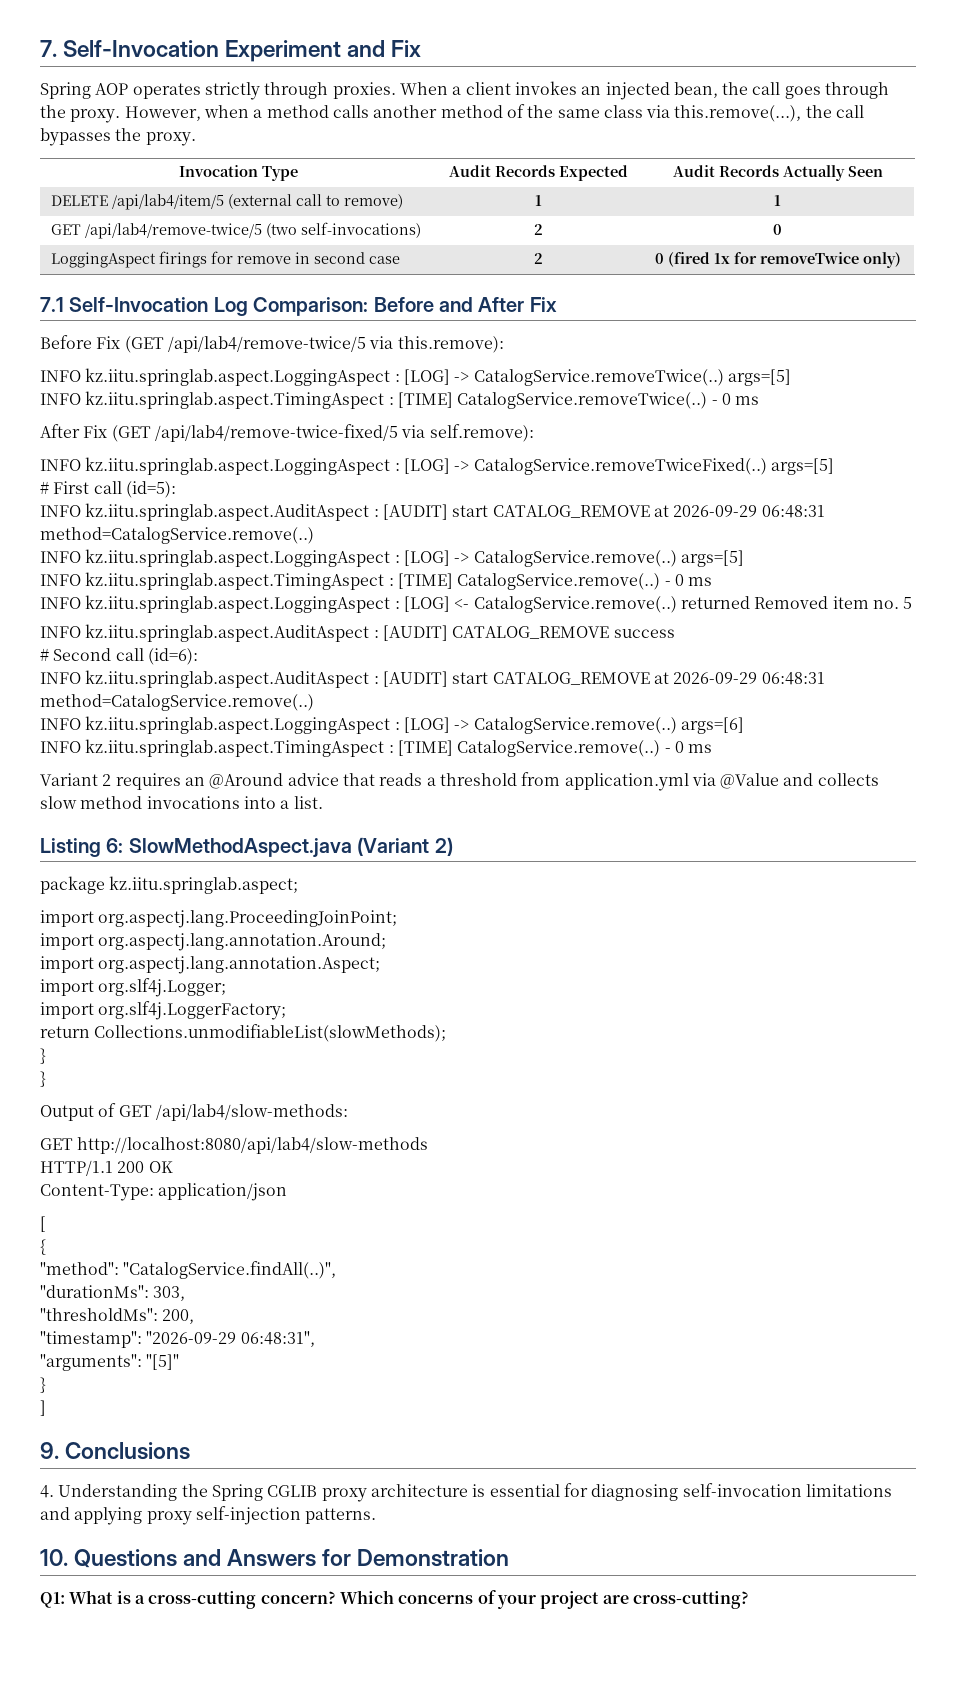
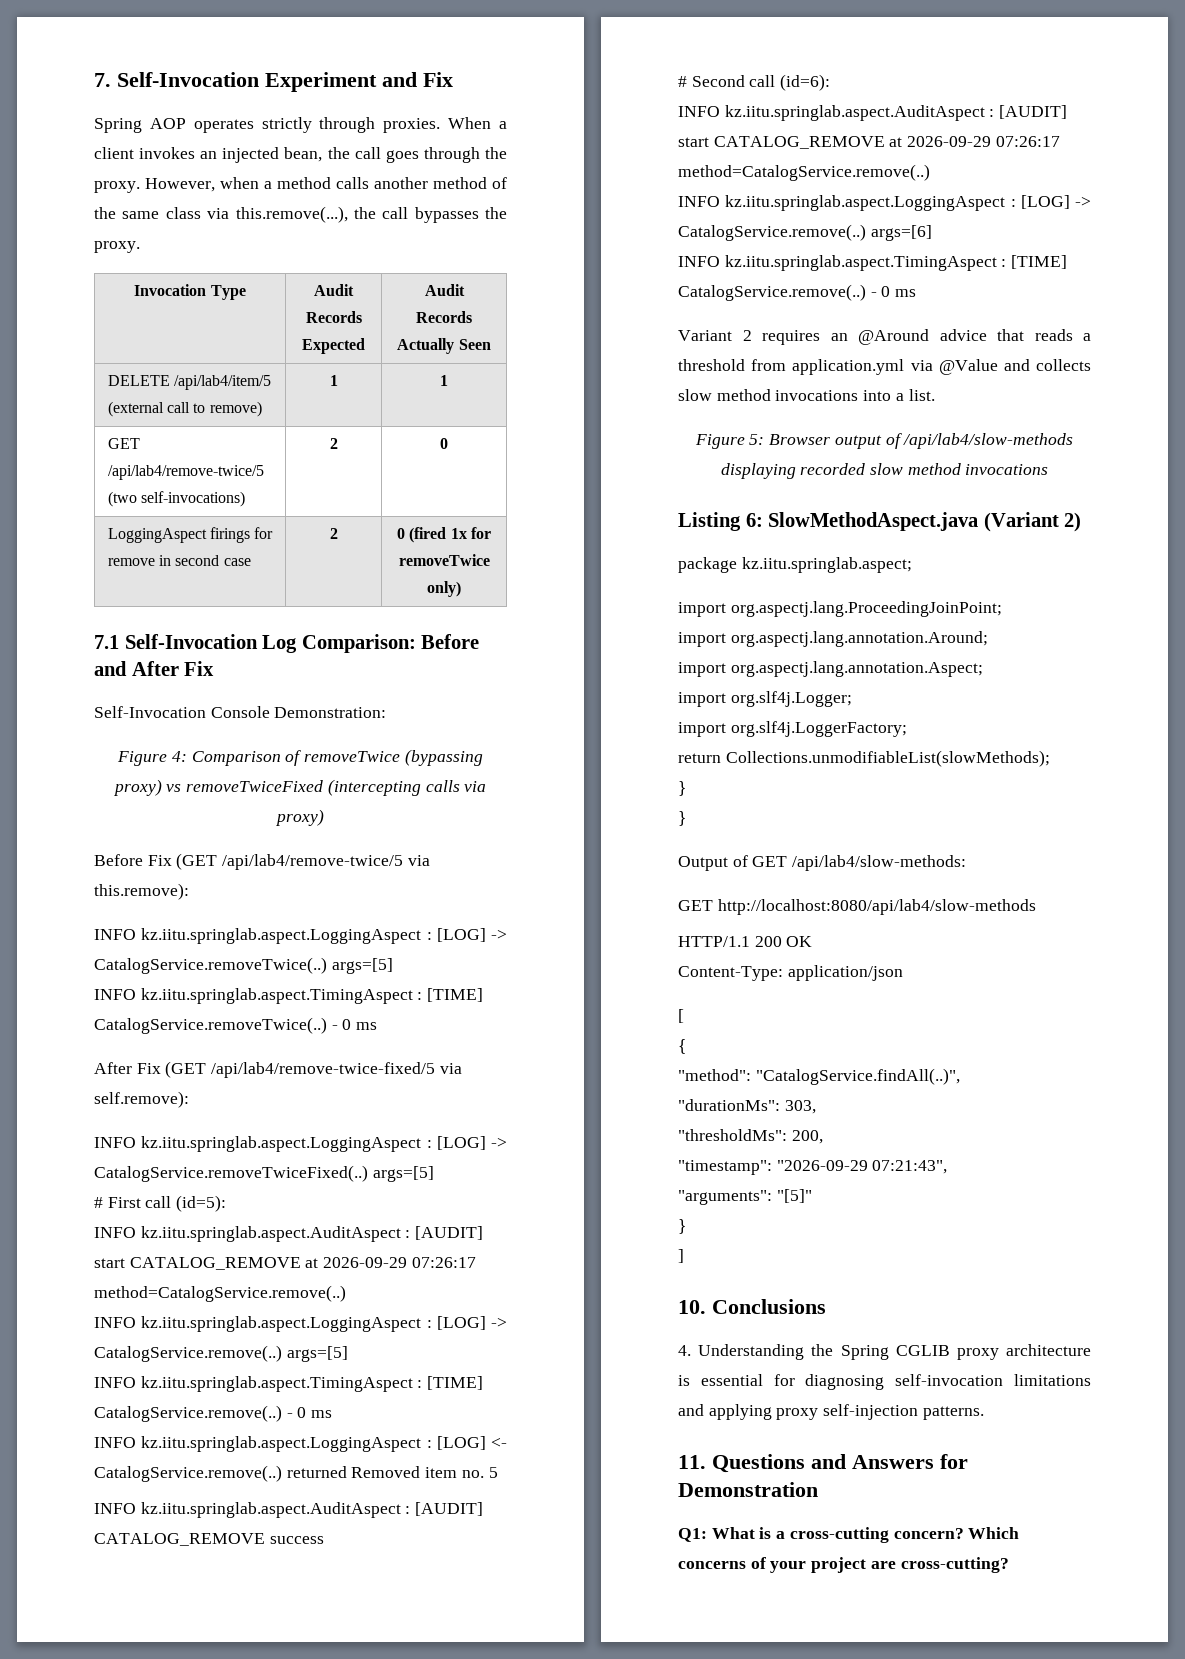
+ Self-Invocation Console Demonstration:
+ Figure 4: Comparison of removeTwice (bypassing proxy) vs removeTwiceFixed (intercepting calls via proxy)
  # First call (id=5):
- INFO kz.iitu.springlab.aspect.AuditAspect : [AUDIT] start CATALOG_REMOVE at 2026-09-29 06:48:31 method=CatalogService.remove(..)
+ INFO kz.iitu.springlab.aspect.AuditAspect : [AUDIT] start CATALOG_REMOVE at 2026-09-29 07:26:17 method=CatalogService.remove(..)
  # Second call (id=6):
- INFO kz.iitu.springlab.aspect.AuditAspect : [AUDIT] start CATALOG_REMOVE at 2026-09-29 06:48:31 method=CatalogService.remove(..)
+ INFO kz.iitu.springlab.aspect.AuditAspect : [AUDIT] start CATALOG_REMOVE at 2026-09-29 07:26:17 method=CatalogService.remove(..)
+ Figure 5: Browser output of /api/lab4/slow-methods displaying recorded slow method invocations
- "timestamp": "2026-09-29 06:48:31",
+ "timestamp": "2026-09-29 07:21:43",
- 9. Conclusions
+ 10. Conclusions
- 10. Questions and Answers for Demonstration
+ 11. Questions and Answers for Demonstration

